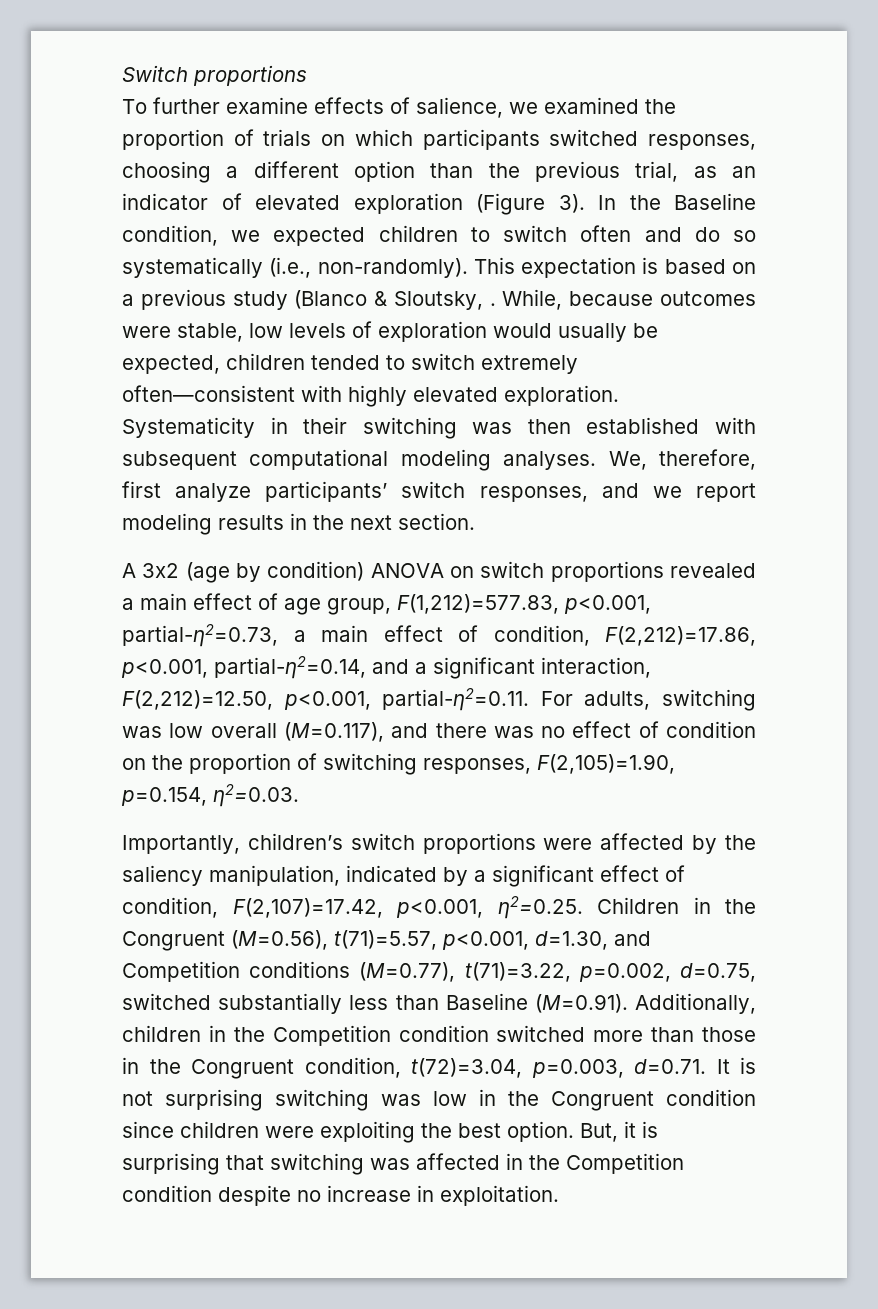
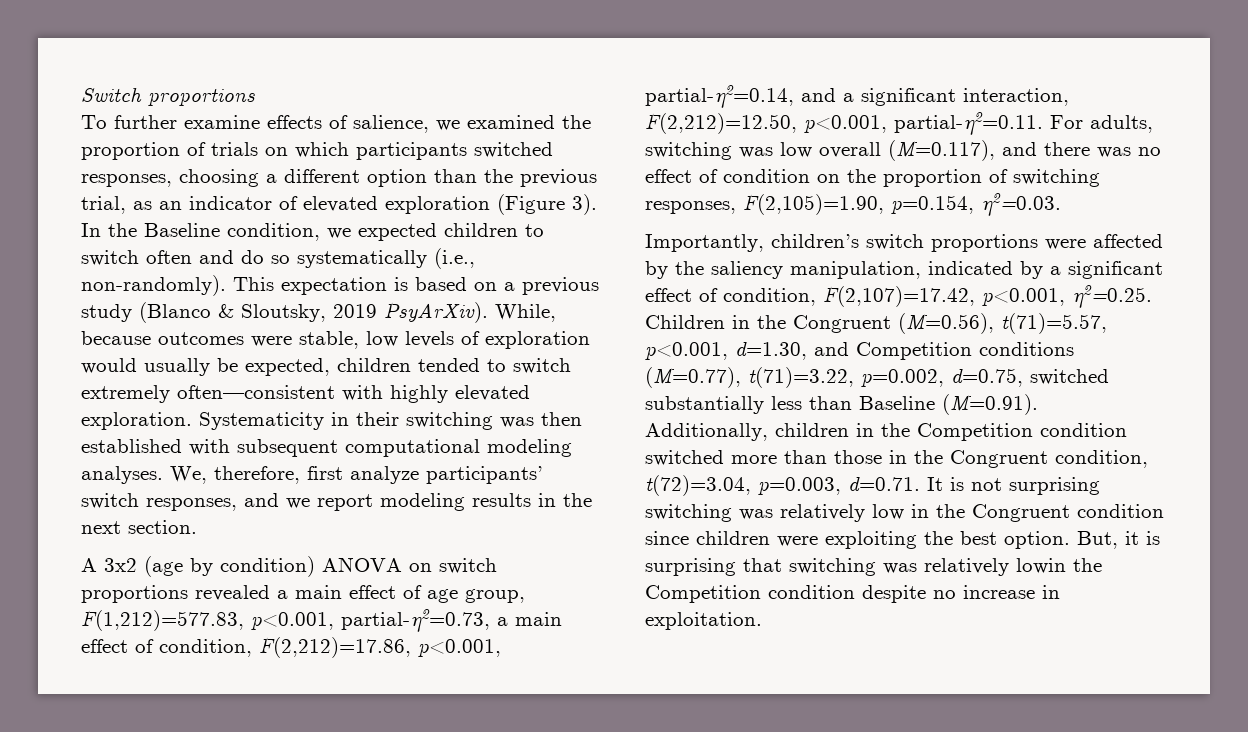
- This expectation is based on a previous study (Blanco & Sloutsky, .
+ This expectation is based on a previous study (Blanco & Sloutsky, 2019 PsyArXiv).
- Importantly, children’s switch proportions were affected by the saliency manipulation, indicated by a significant effect of condition, F(2,107)=17.42, p<0.001, η2=0.25. Children in the Congruent (M=0.56), t(71)=5.57, p<0.001, d=1.30, and Competition conditions (M=0.77), t(71)=3.22, p=0.002, d=0.75, switched substantially less than Baseline (M=0.91). Additionally, children in the Competition condition switched more than those in the Congruent condition, t(72)=3.04, p=0.003, d=0.71. It is not surprising switching was low in the Congruent condition since children were exploiting the best option.
+ Importantly, children’s switch proportions were affected by the saliency manipulation, indicated by a significant effect of condition, F(2,107)=17.42, p<0.001, η2=0.25. Children in the Congruent (M=0.56), t(71)=5.57, p<0.001, d=1.30, and Competition conditions (M=0.77), t(71)=3.22, p=0.002, d=0.75, switched substantially less than Baseline (M=0.91). Additionally, children in the Competition condition switched more than those in the Congruent condition, t(72)=3.04, p=0.003, d=0.71. It is not surprising switching was relatively low in the Congruent condition since children were exploiting the best option.
- But, it is surprising that switching was affected in the Competition condition despite no increase in exploitation.
+ But, it is surprising that switching was relatively lowin the Competition condition despite no increase in exploitation.

